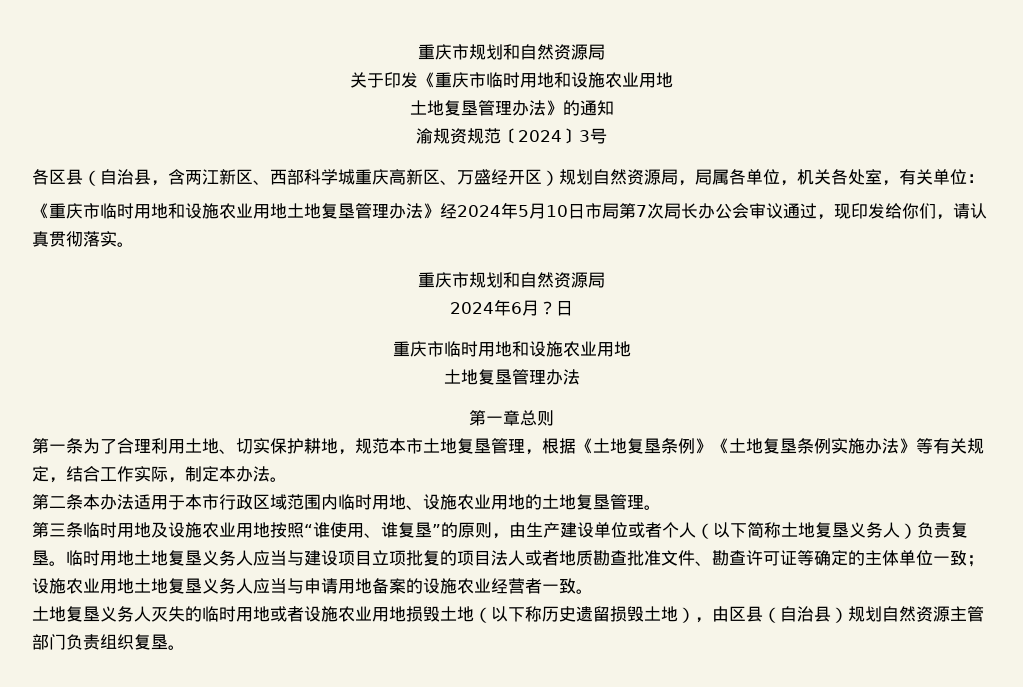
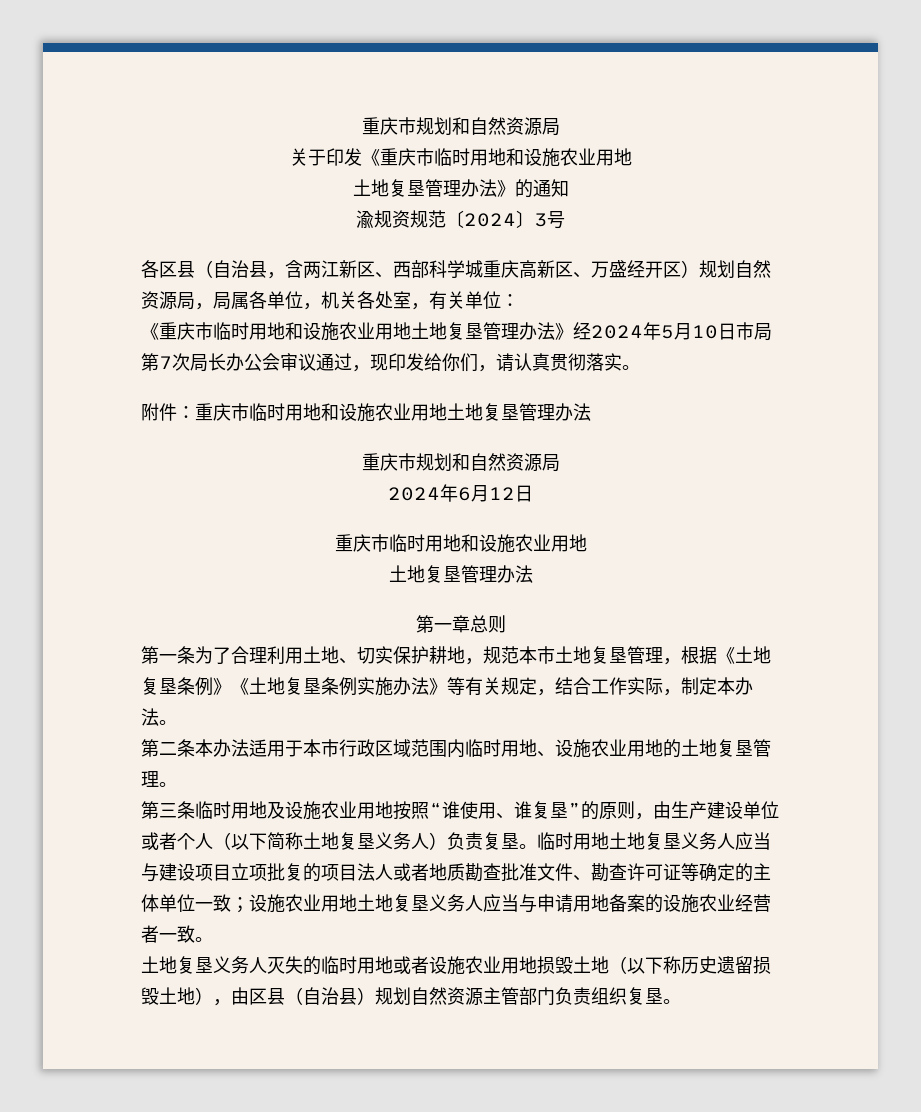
+ 附件：重庆市临时用地和设施农业用地土地复垦管理办法
- 2024年6月？日
+ 2024年6月12日

